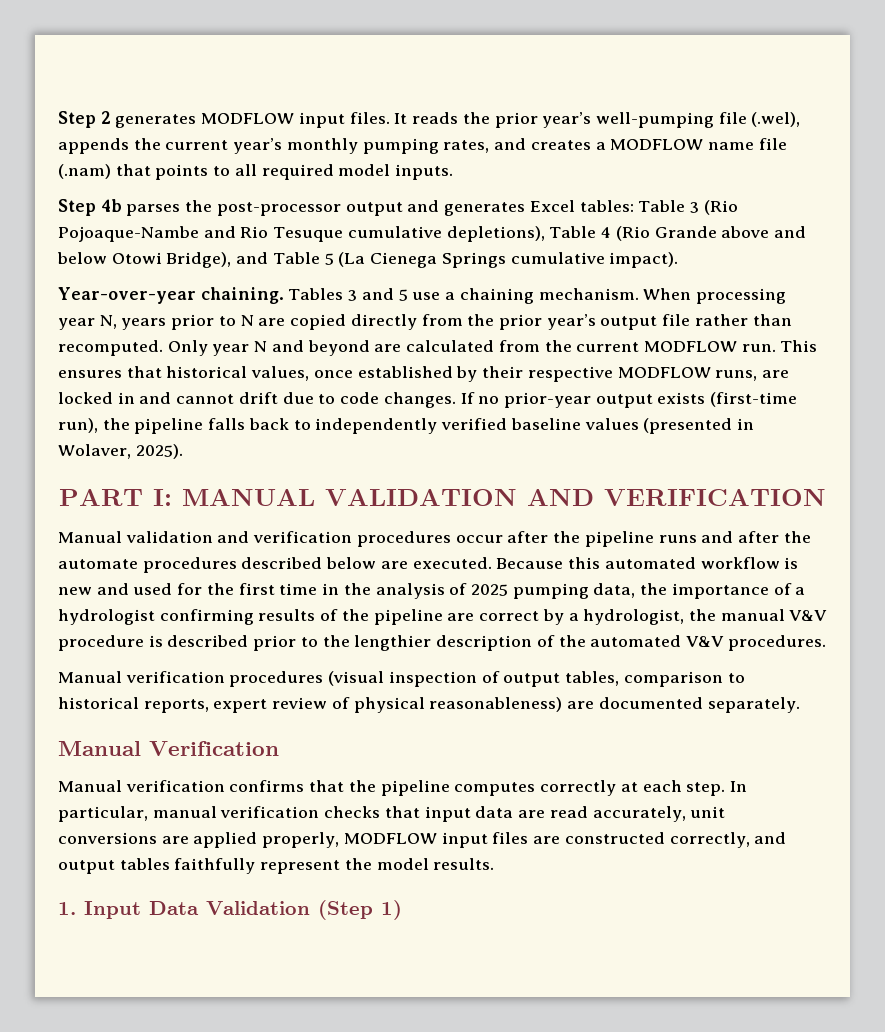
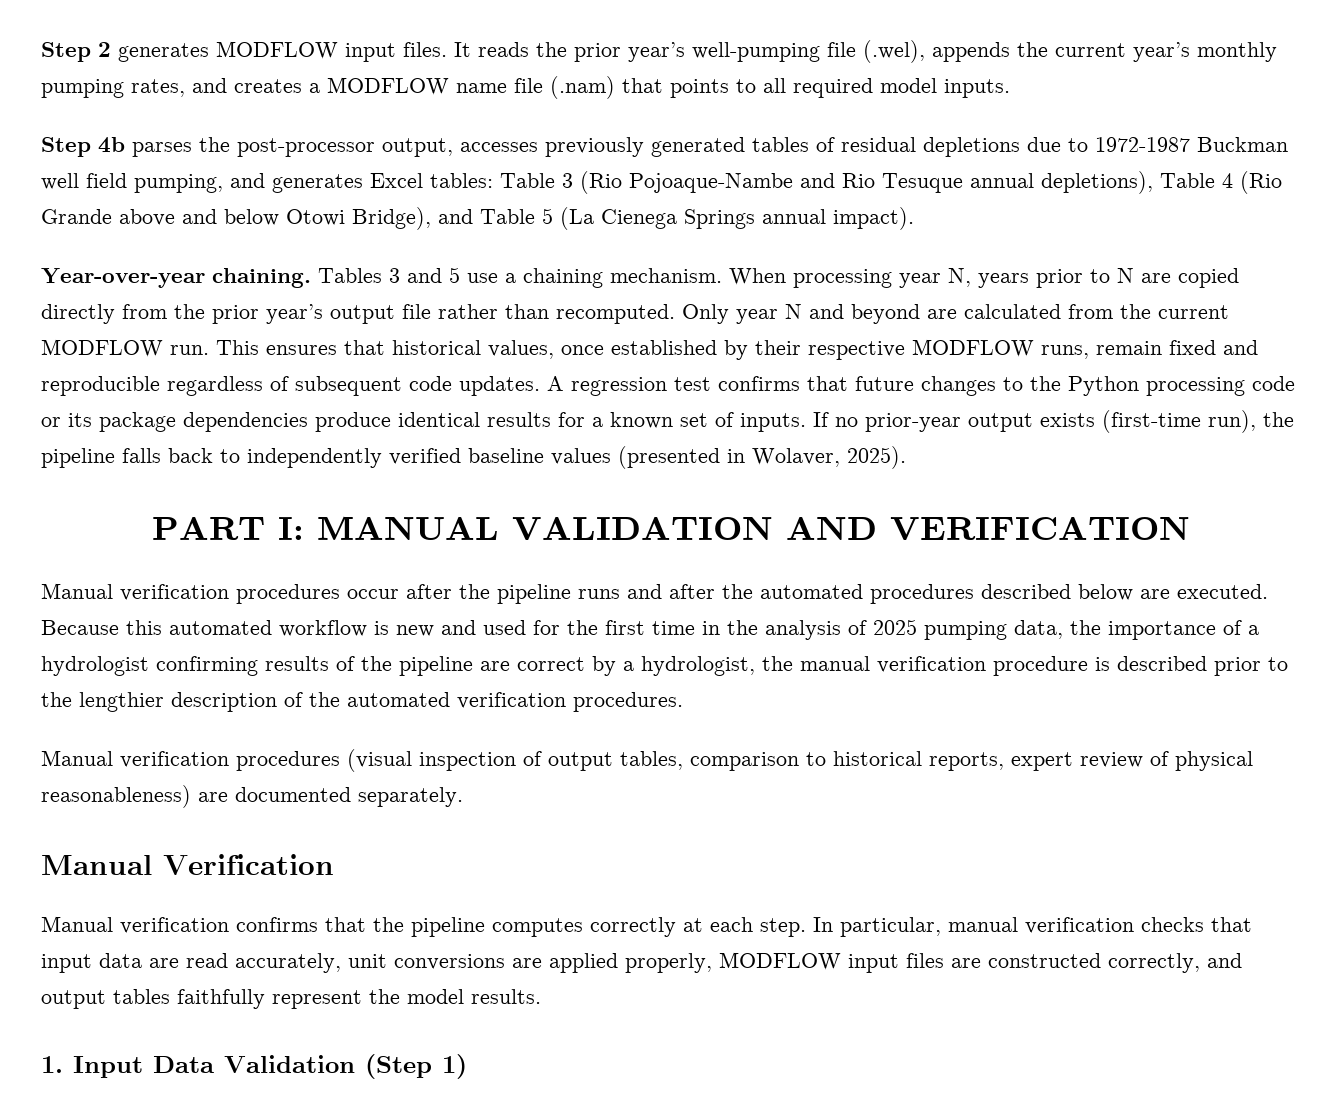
- Step 4b parses the post-processor output and generates Excel tables: Table 3 (Rio Pojoaque-Nambe and Rio Tesuque cumulative depletions), Table 4 (Rio Grande above and below Otowi Bridge), and Table 5 (La Cienega Springs cumulative impact).
+ Step 4b parses the post-processor output, accesses previously generated tables of residual depletions due to 1972-1987 Buckman well field pumping, and generates Excel tables: Table 3 (Rio Pojoaque-Nambe and Rio Tesuque annual depletions), Table 4 (Rio Grande above and below Otowi Bridge), and Table 5 (La Cienega Springs annual impact).
- This ensures that historical values, once established by their respective MODFLOW runs, are locked in and cannot drift due to code changes.
+ This ensures that historical values, once established by their respective MODFLOW runs, remain fixed and reproducible regardless of subsequent code updates. A regression test confirms that future changes to the Python processing code or its package dependencies produce identical results for a known set of inputs.
- Manual validation and verification procedures occur after the pipeline runs and after the automate procedures described below are executed.
+ Manual verification procedures occur after the pipeline runs and after the automated procedures described below are executed.
- Because this automated workflow is new and used for the first time in the analysis of 2025 pumping data, the importance of a hydrologist confirming results of the pipeline are correct by a hydrologist, the manual V&V procedure is described prior to the lengthier description of the automated V&V procedures.
+ Because this automated workflow is new and used for the first time in the analysis of 2025 pumping data, the importance of a hydrologist confirming results of the pipeline are correct by a hydrologist, the manual verification procedure is described prior to the lengthier description of the automated verification procedures.

